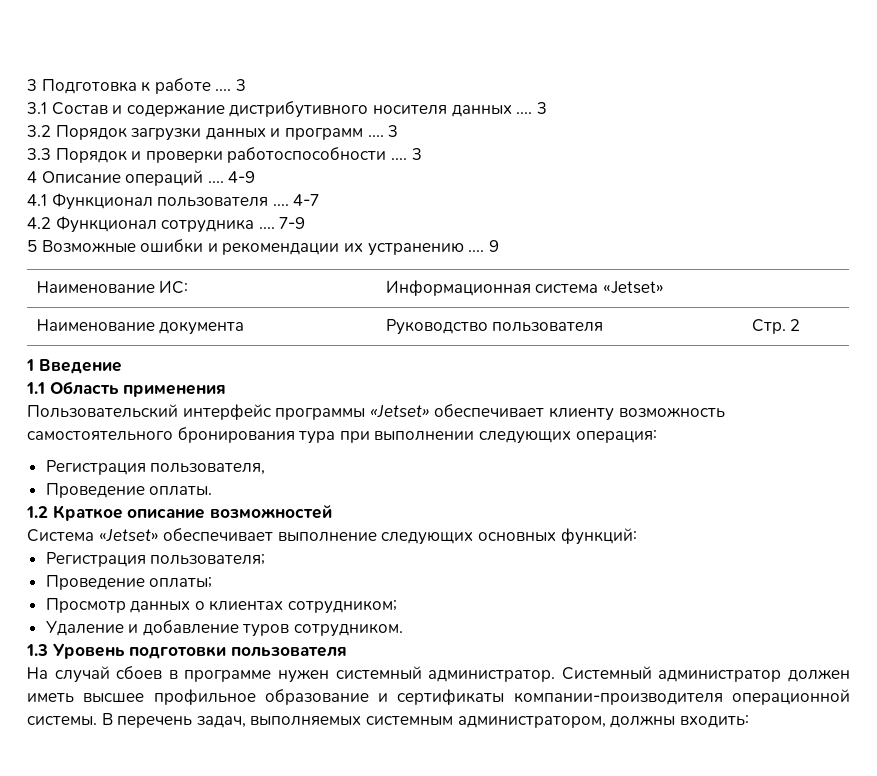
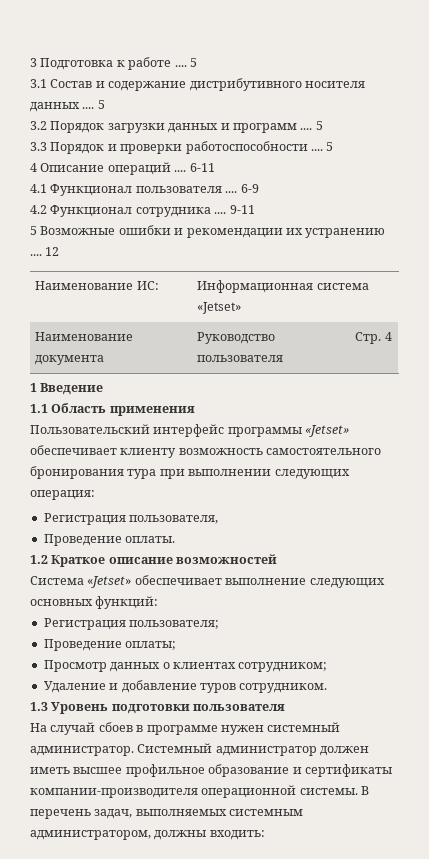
- 3 Подготовка к работе .... 3
+ 3 Подготовка к работе .... 5
- 3.1 Состав и содержание дистрибутивного носителя данных .... 3
+ 3.1 Состав и содержание дистрибутивного носителя данных .... 5
- 3.2 Порядок загрузки данных и программ .... 3
+ 3.2 Порядок загрузки данных и программ .... 5
- 3.3 Порядок и проверки работоспособности .... 3
+ 3.3 Порядок и проверки работоспособности .... 5
- 4-9
+ 6-11
- 4-7
+ 6-9
- 7-9
+ 9-11
- 9
+ 12
- Наименование документа | Руководство пользователя | Стр. 2
+ Наименование документа | Руководство пользователя | Стр. 4

